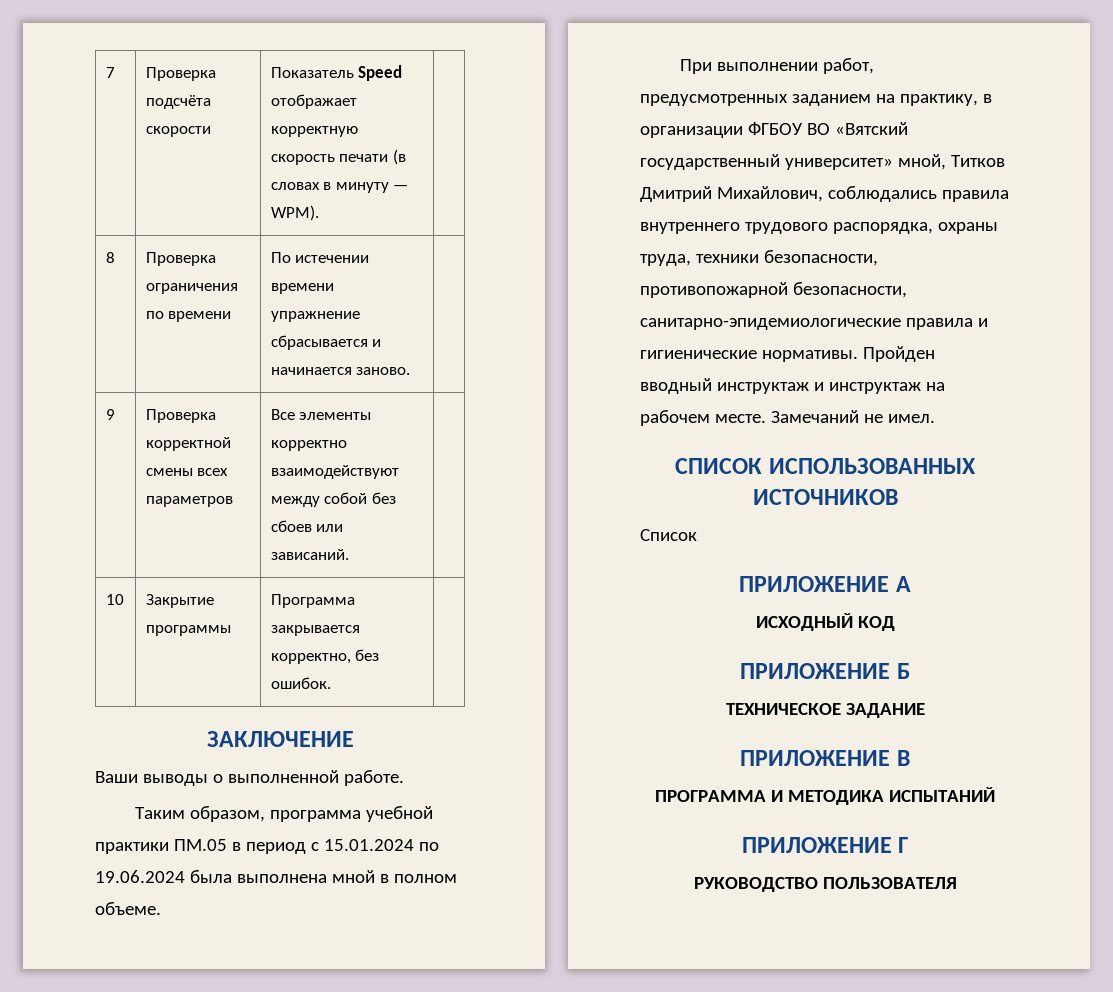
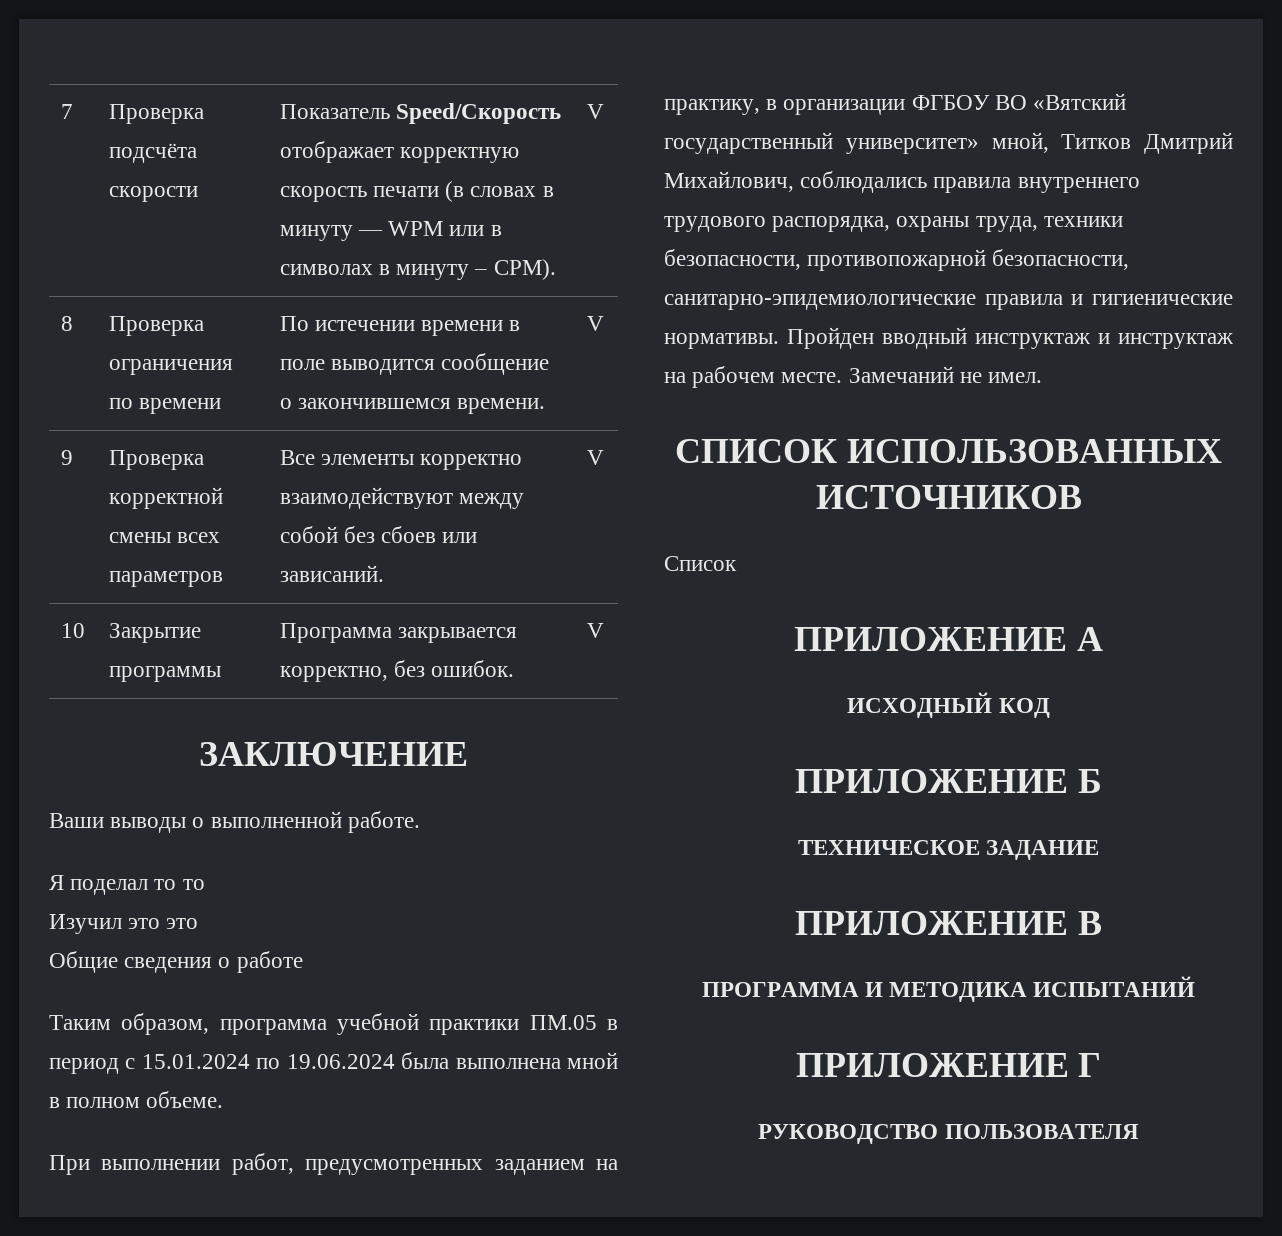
- 7 | Проверка подсчёта скорости | Показатель Speed отображает корректную скорость печати (в словах в минуту — WPM). |
+ 7 | Проверка подсчёта скорости | Показатель Speed/Скорость отображает корректную скорость печати (в словах в минуту — WPM или в символах в минуту – CPM). | V
- 8 | Проверка ограничения по времени | По истечении времени упражнение сбрасывается и начинается заново. |
+ 8 | Проверка ограничения по времени | По истечении времени в поле выводится сообщение о закончившемся времени. | V
- 9 | Проверка корректной смены всех параметров | Все элементы корректно взаимодействуют между собой без сбоев или зависаний. |
+ 9 | Проверка корректной смены всех параметров | Все элементы корректно взаимодействуют между собой без сбоев или зависаний. | V
- 10 | Закрытие программы | Программа закрывается корректно, без ошибок. |
+ 10 | Закрытие программы | Программа закрывается корректно, без ошибок. | V
+ Я поделал то то
+ Изучил это это
+ Общие сведения о работе

